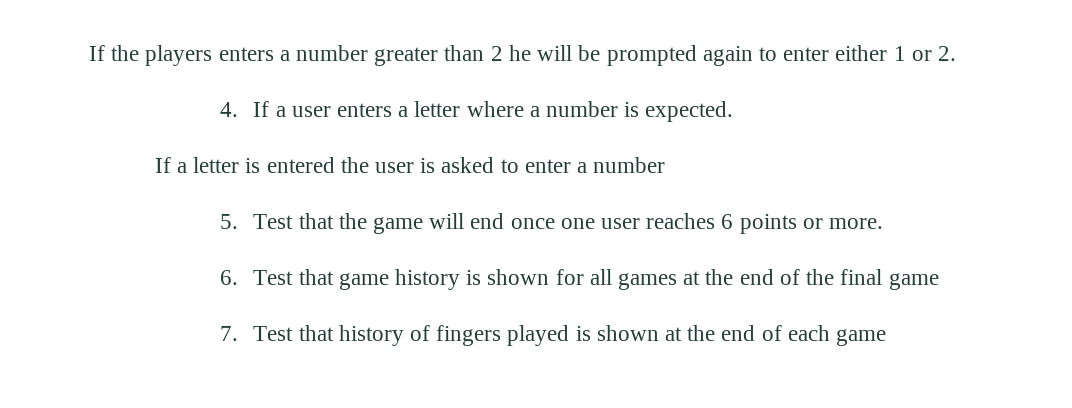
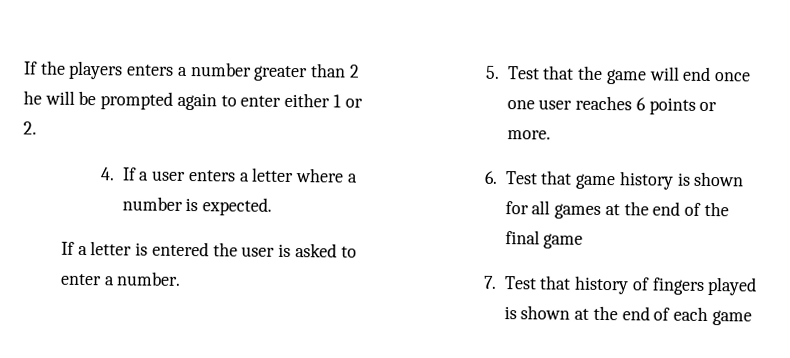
- If a letter is entered the user is asked to enter a number
+ If a letter is entered the user is asked to enter a number.

